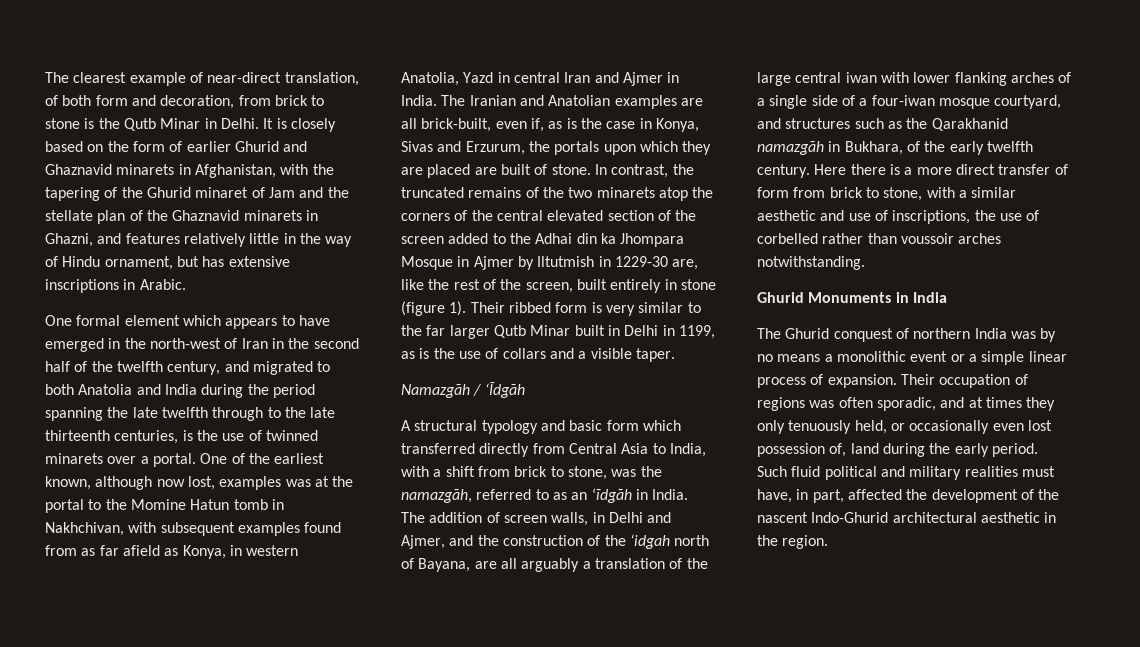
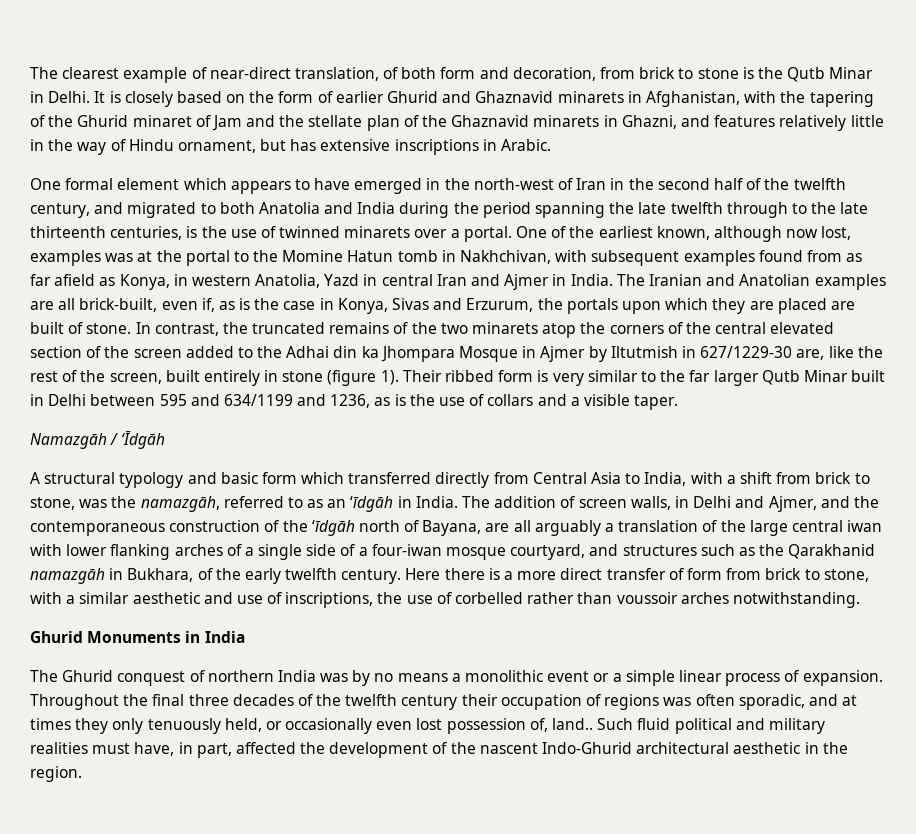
- In contrast, the truncated remains of the two minarets atop the corners of the central elevated section of the screen added to the Adhai din ka Jhompara Mosque in Ajmer by Iltutmish in 1229-30 are, like the rest of the screen, built entirely in stone (figure 1).
+ In contrast, the truncated remains of the two minarets atop the corners of the central elevated section of the screen added to the Adhai din ka Jhompara Mosque in Ajmer by Iltutmish in 627/1229-30 are, like the rest of the screen, built entirely in stone (figure 1).
- Their ribbed form is very similar to the far larger Qutb Minar built in Delhi in 1199, as is the use of collars and a visible taper.
+ Their ribbed form is very similar to the far larger Qutb Minar built in Delhi between 595 and 634/1199 and 1236, as is the use of collars and a visible taper.
- The addition of screen walls, in Delhi and Ajmer, and the construction of the ‘idgah north of Bayana, are all arguably a translation of the large central iwan with lower flanking arches of a single side of a four-iwan mosque courtyard, and structures such as the Qarakhanid namazgāh in Bukhara, of the early twelfth century.
+ The addition of screen walls, in Delhi and Ajmer, and the contemporaneous construction of the ‘īdgāh north of Bayana, are all arguably a translation of the large central iwan with lower flanking arches of a single side of a four-iwan mosque courtyard, and structures such as the Qarakhanid namazgāh in Bukhara, of the early twelfth century.
- Their occupation of regions was often sporadic, and at times they only tenuously held, or occasionally even lost possession of, land during the early period.
+ Throughout the final three decades of the twelfth century their occupation of regions was often sporadic, and at times they only tenuously held, or occasionally even lost possession of, land..

